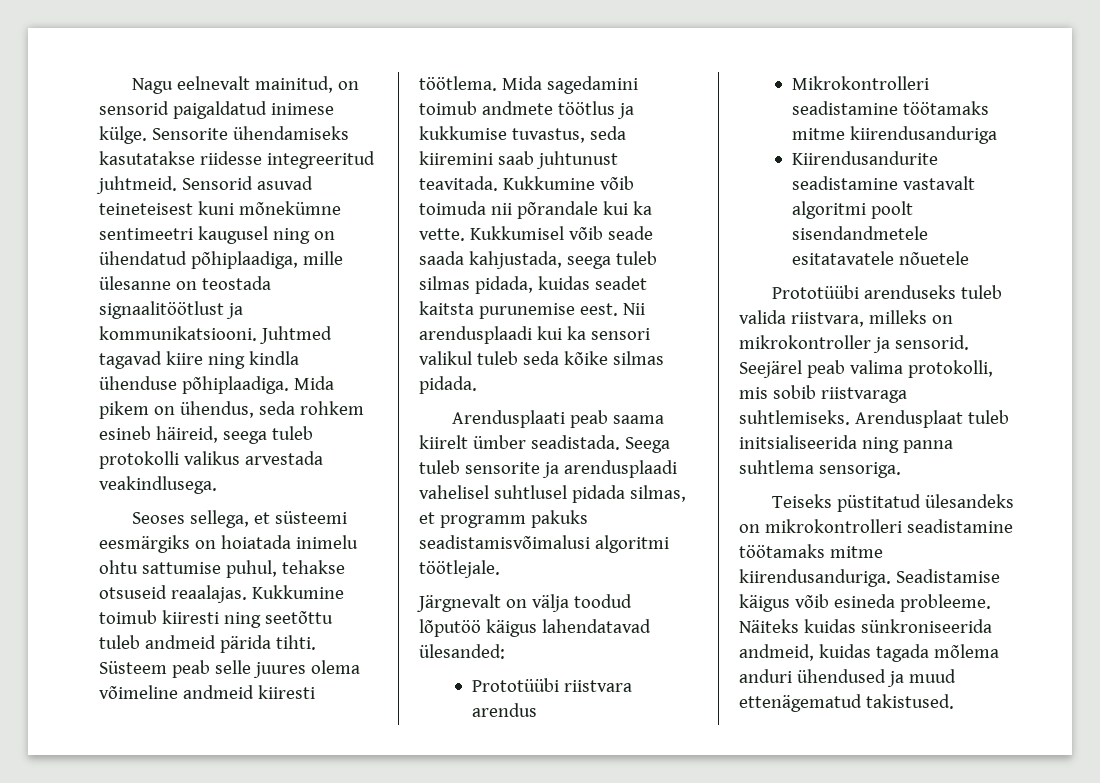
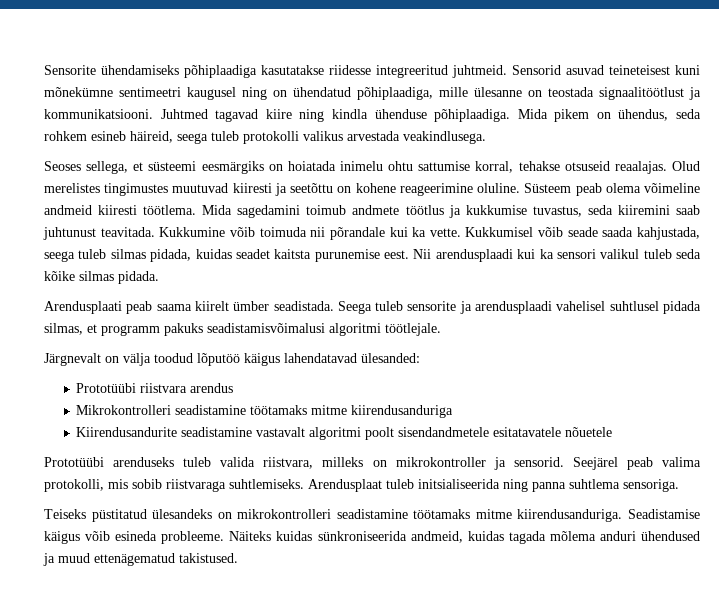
- Nagu eelnevalt mainitud, on sensorid paigaldatud inimese külge. Sensorite ühendamiseks kasutatakse riidesse integreeritud juhtmeid.
+ Sensorite ühendamiseks põhiplaadiga kasutatakse riidesse integreeritud juhtmeid.
- Seoses sellega, et süsteemi eesmärgiks on hoiatada inimelu ohtu sattumise puhul, tehakse otsuseid reaalajas.
+ Seoses sellega, et süsteemi eesmärgiks on hoiatada inimelu ohtu sattumise korral, tehakse otsuseid reaalajas.
- Kukkumine toimub kiiresti ning seetõttu tuleb andmeid pärida tihti. Süsteem peab selle juures olema võimeline andmeid kiiresti töötlema.
+ Olud merelistes tingimustes muutuvad kiiresti ja seetõttu on kohene reageerimine oluline. Süsteem peab olema võimeline andmeid kiiresti töötlema.

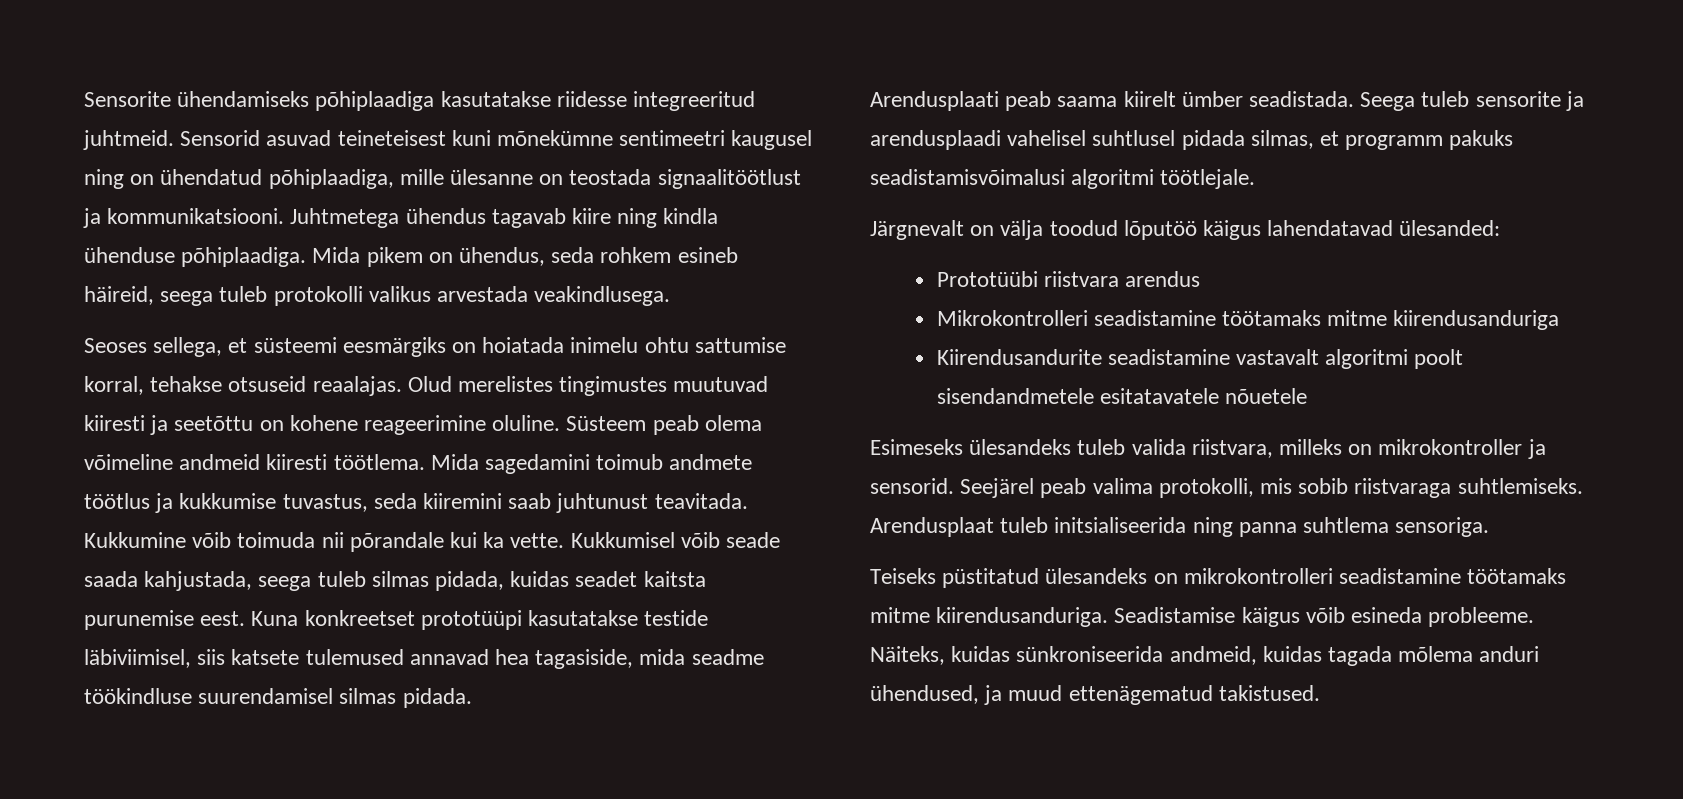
- Juhtmed tagavad kiire ning kindla ühenduse põhiplaadiga.
+ Juhtmetega ühendus tagavab kiire ning kindla ühenduse põhiplaadiga.
- Nii arendusplaadi kui ka sensori valikul tuleb seda kõike silmas pidada.
+ Kuna konkreetset prototüüpi kasutatakse testide läbiviimisel, siis katsete tulemused annavad hea tagasiside, mida seadme töökindluse suurendamisel silmas pidada.
- Prototüübi arenduseks tuleb valida riistvara, milleks on mikrokontroller ja sensorid.
+ Esimeseks ülesandeks tuleb valida riistvara, milleks on mikrokontroller ja sensorid.
- Näiteks kuidas sünkroniseerida andmeid, kuidas tagada mõlema anduri ühendused ja muud ettenägematud takistused.
+ Näiteks, kuidas sünkroniseerida andmeid, kuidas tagada mõlema anduri ühendused, ja muud ettenägematud takistused.

